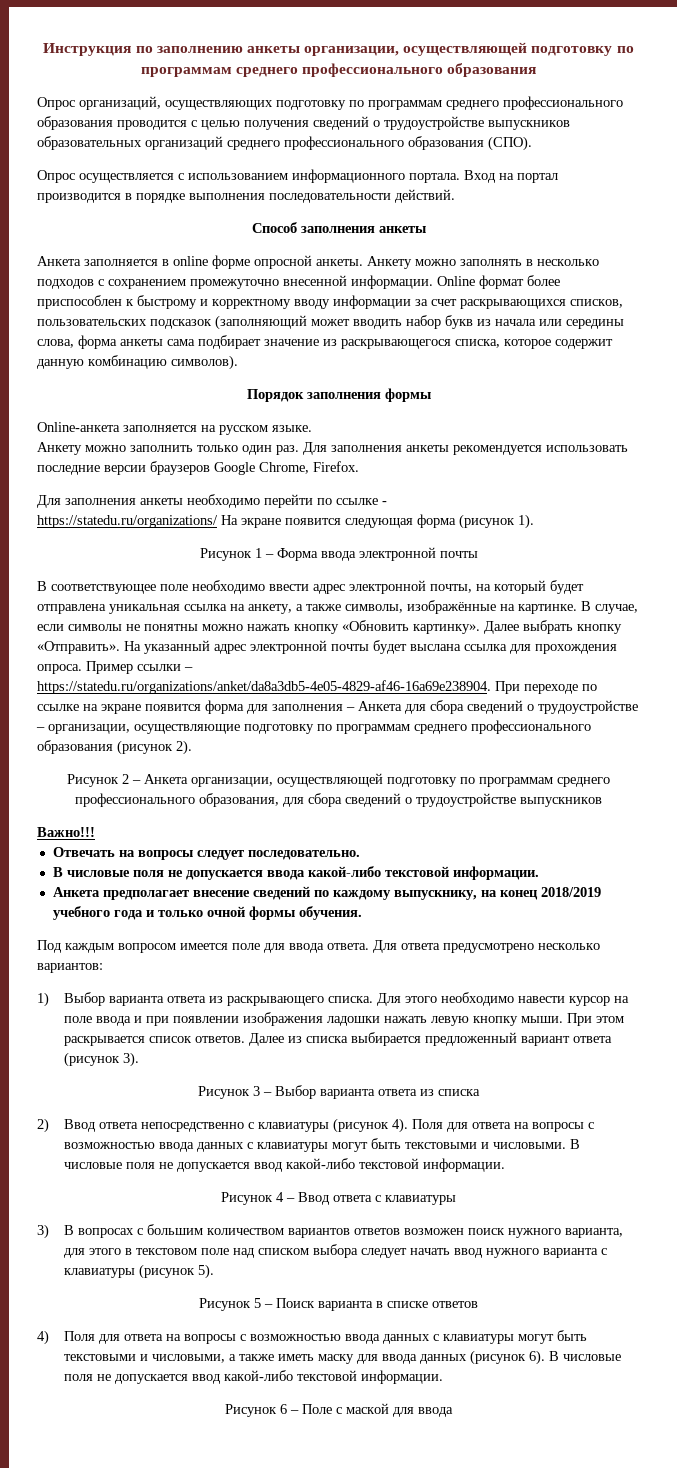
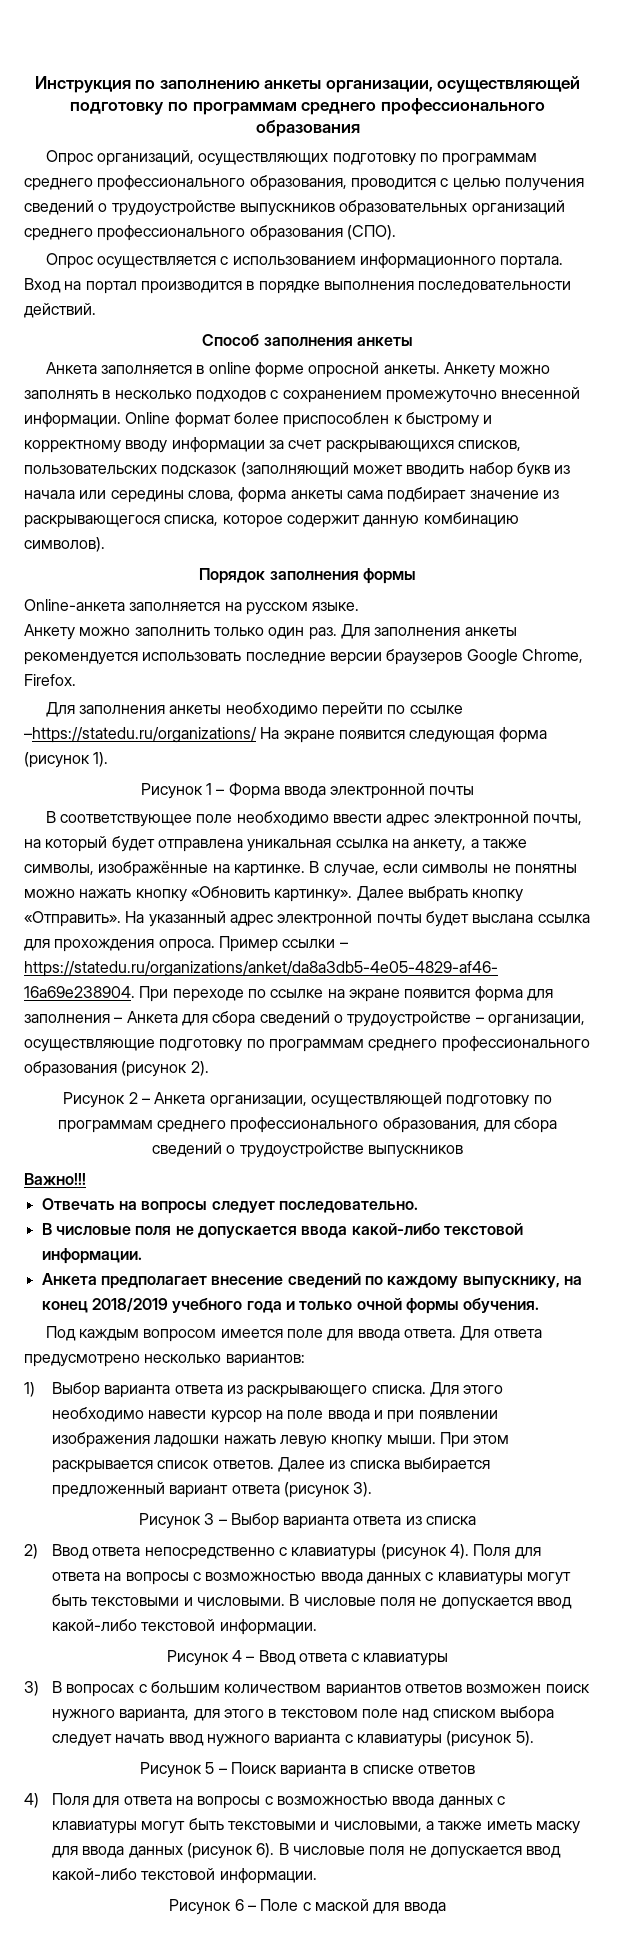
- Опрос организаций, осуществляющих подготовку по программам среднего профессионального образования проводится с целью получения сведений о трудоустройстве выпускников образовательных организаций среднего профессионального образования (СПО).
+ Опрос организаций, осуществляющих подготовку по программам среднего профессионального образования, проводится с целью получения сведений о трудоустройстве выпускников образовательных организаций среднего профессионального образования (СПО).
- Для заполнения анкеты необходимо перейти по ссылке -
- https://statedu.ru/organizations/ На экране появится следующая форма (рисунок 1).
+ Для заполнения анкеты необходимо перейти по ссылке –https://statedu.ru/organizations/ На экране появится следующая форма (рисунок 1).

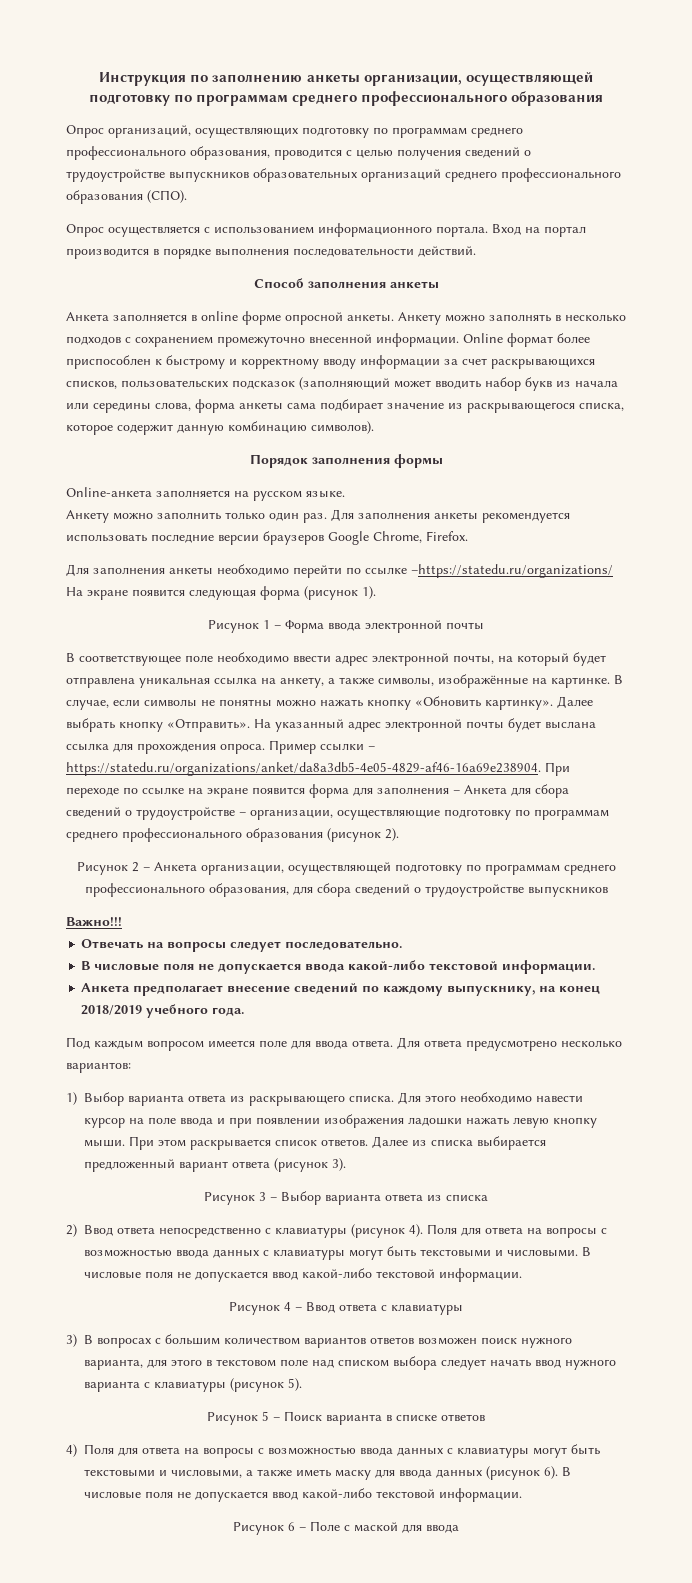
- Анкета предполагает внесение сведений по каждому выпускнику, на конец 2018/2019 учебного года и только очной формы обучения.
+ Анкета предполагает внесение сведений по каждому выпускнику, на конец 2018/2019 учебного года.

